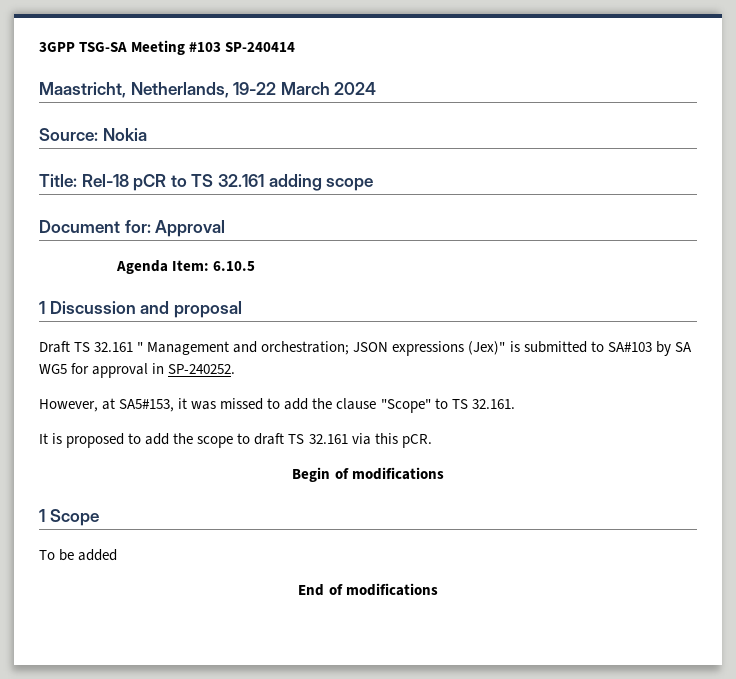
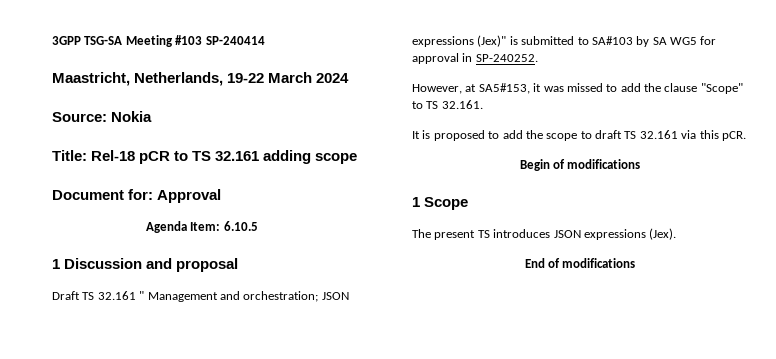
- To be added
+ The present TS introduces JSON expressions (Jex).

